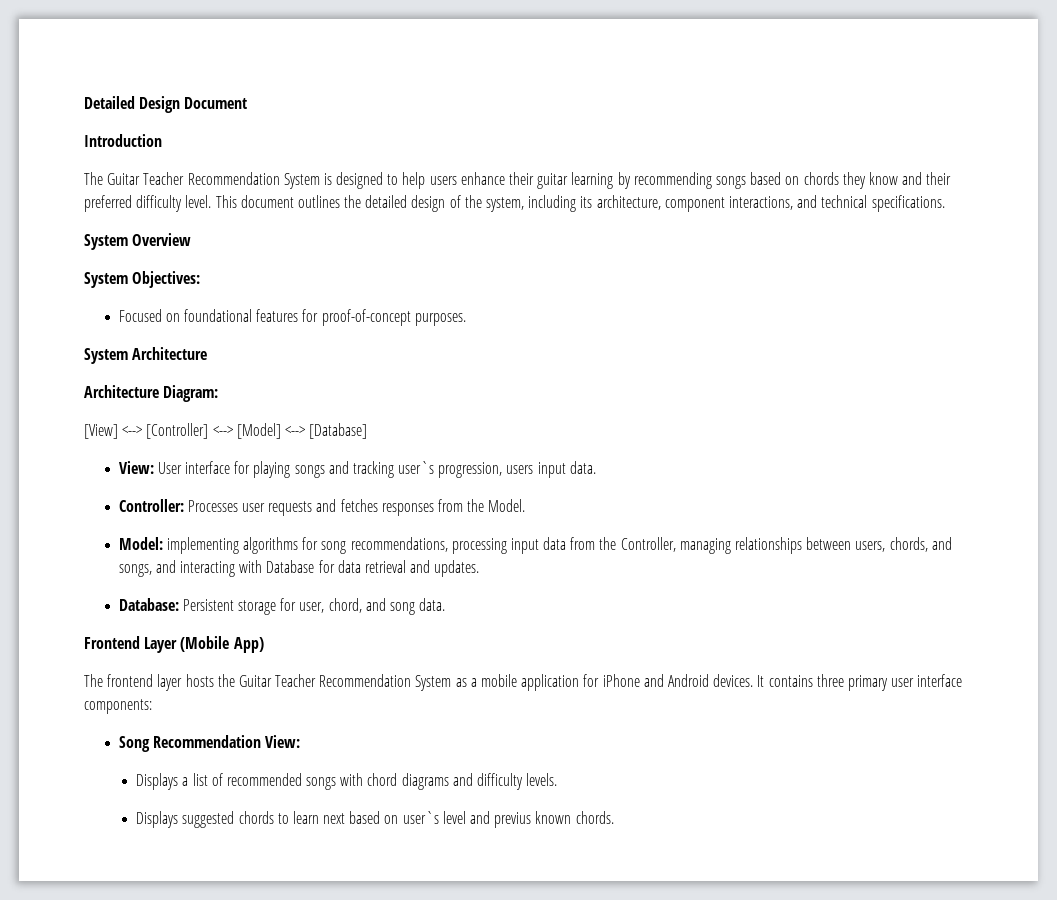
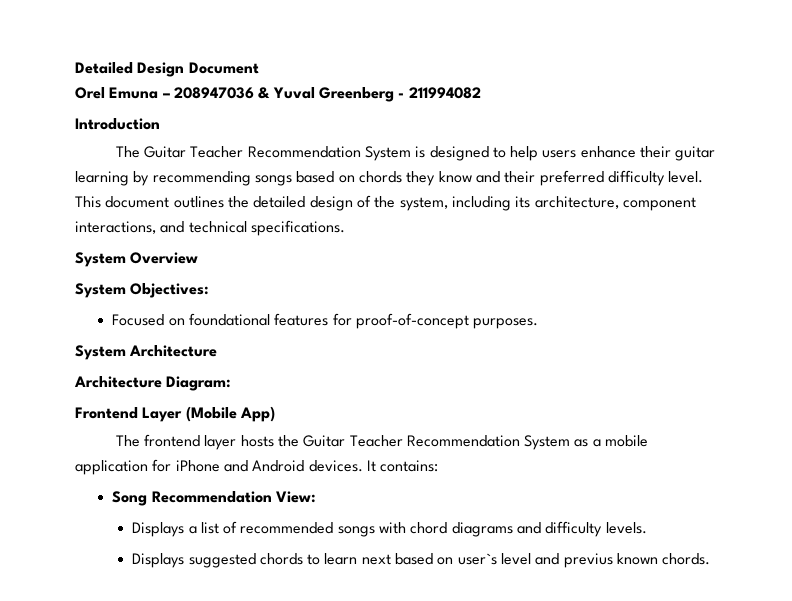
+ Orel Emuna – 208947036 & Yuval Greenberg - 211994082
- [View] <--> [Controller] <--> [Model] <--> [Database]
- View: User interface for playing songs and tracking user`s progression, users input data.
- Controller: Processes user requests and fetches responses from the Model.
- Model: implementing algorithms for song recommendations, processing input data from the Controller, managing relationships between users, chords, and songs, and interacting with Database for data retrieval and updates.
- Database: Persistent storage for user, chord, and song data.
- It contains three primary user interface components:
+ It contains:

